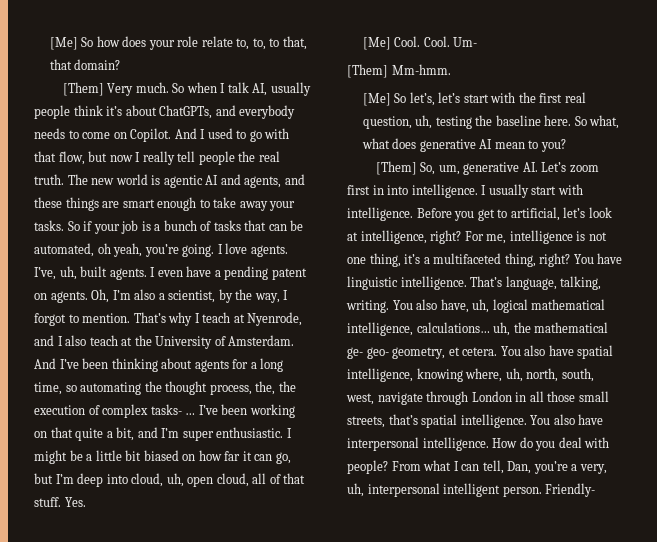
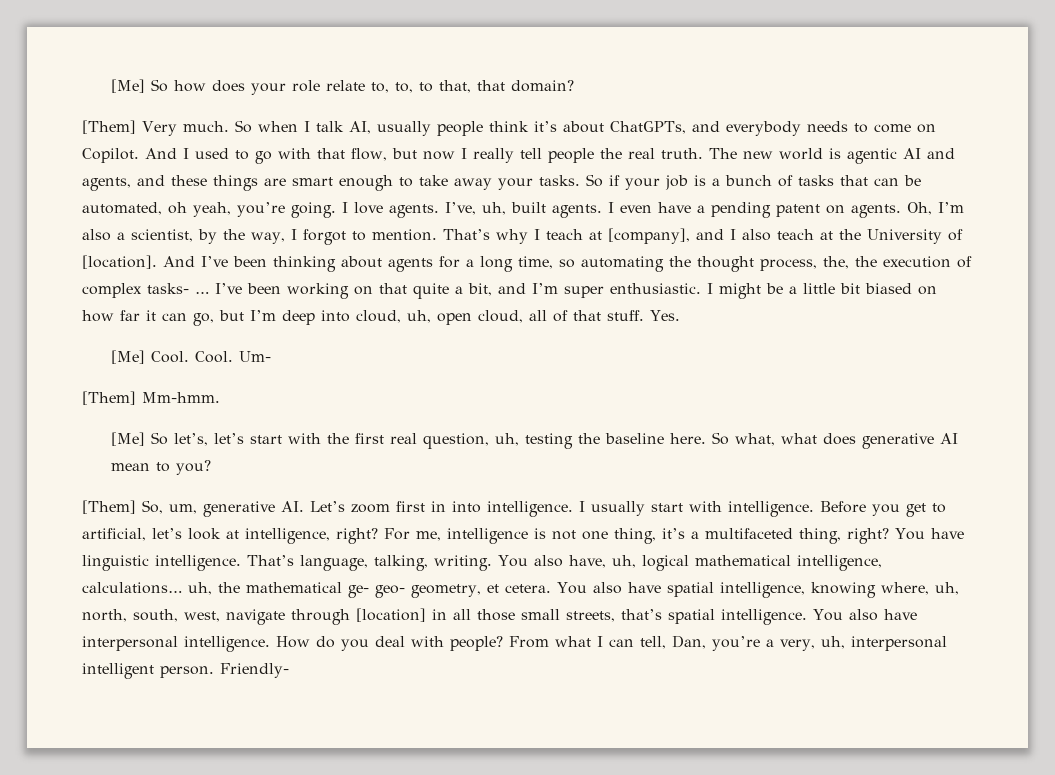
- That’s why I teach at Nyenrode, and I also teach at the University of Amsterdam.
+ That’s why I teach at [company], and I also teach at the University of [location].
- You also have spatial intelligence, knowing where, uh, north, south, west, navigate through London in all those small streets, that’s spatial intelligence.
+ You also have spatial intelligence, knowing where, uh, north, south, west, navigate through [location] in all those small streets, that’s spatial intelligence.

